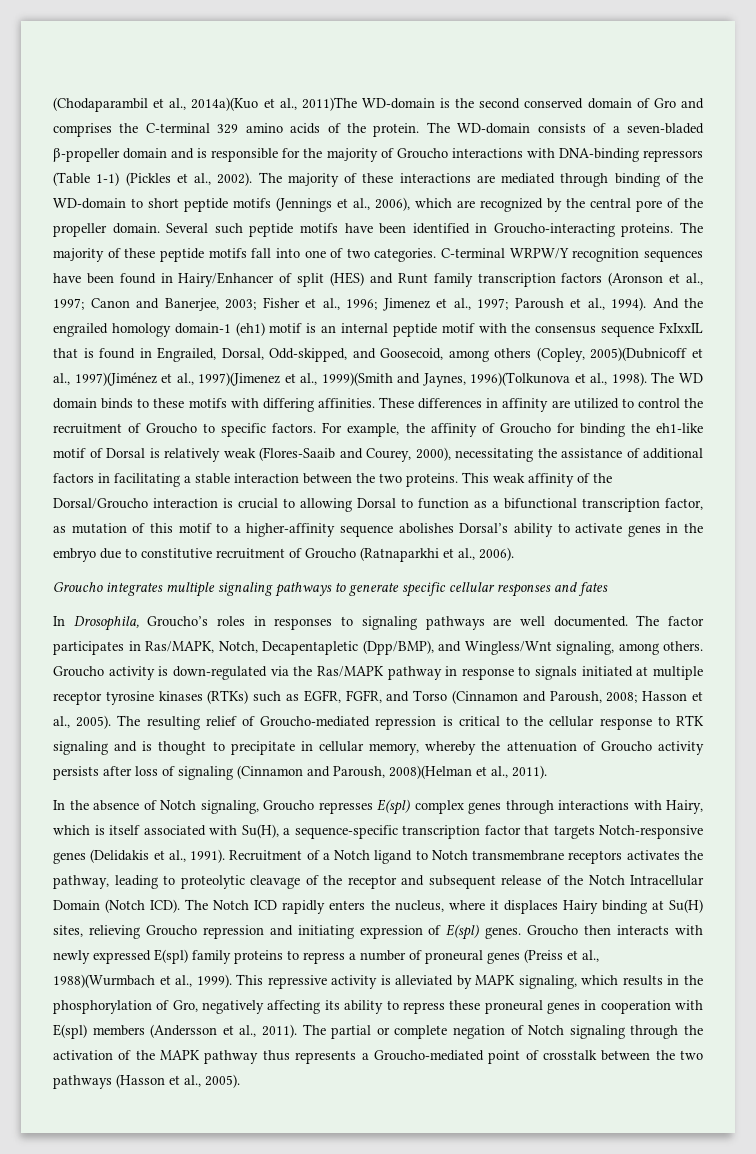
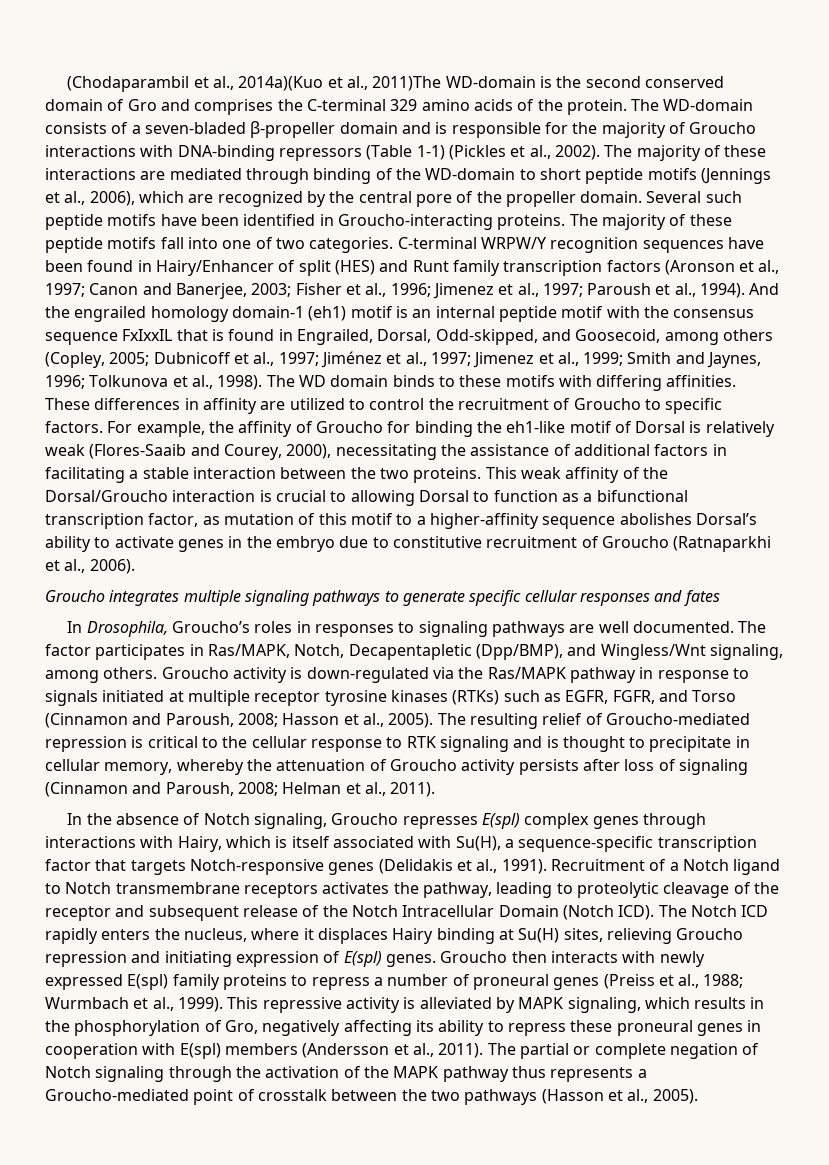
- And the engrailed homology domain-1 (eh1) motif is an internal peptide motif with the consensus sequence FxIxxIL that is found in Engrailed, Dorsal, Odd-skipped, and Goosecoid, among others (Copley, 2005)(Dubnicoff et al., 1997)(Jiménez et al., 1997)(Jimenez et al., 1999)(Smith and Jaynes, 1996)(Tolkunova et al., 1998).
+ And the engrailed homology domain-1 (eh1) motif is an internal peptide motif with the consensus sequence FxIxxIL that is found in Engrailed, Dorsal, Odd-skipped, and Goosecoid, among others (Copley, 2005; Dubnicoff et al., 1997; Jiménez et al., 1997; Jimenez et al., 1999; Smith and Jaynes, 1996; Tolkunova et al., 1998).
- The resulting relief of Groucho-mediated repression is critical to the cellular response to RTK signaling and is thought to precipitate in cellular memory, whereby the attenuation of Groucho activity persists after loss of signaling (Cinnamon and Paroush, 2008)(Helman et al., 2011).
+ The resulting relief of Groucho-mediated repression is critical to the cellular response to RTK signaling and is thought to precipitate in cellular memory, whereby the attenuation of Groucho activity persists after loss of signaling (Cinnamon and Paroush, 2008; Helman et al., 2011).
- Groucho then interacts with newly expressed E(spl) family proteins to repress a number of proneural genes (Preiss et al., 1988)(Wurmbach et al., 1999).
+ Groucho then interacts with newly expressed E(spl) family proteins to repress a number of proneural genes (Preiss et al., 1988; Wurmbach et al., 1999).

